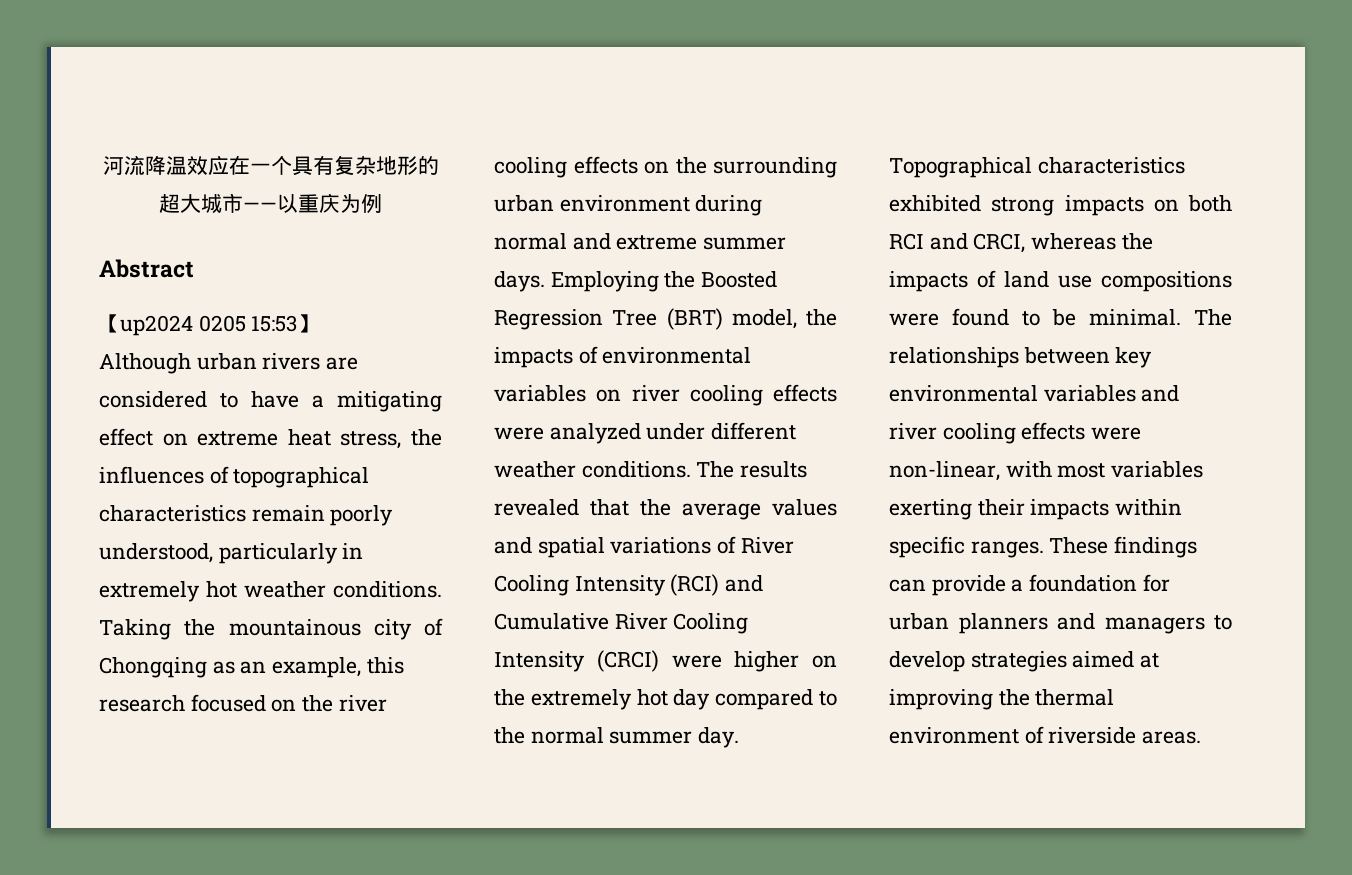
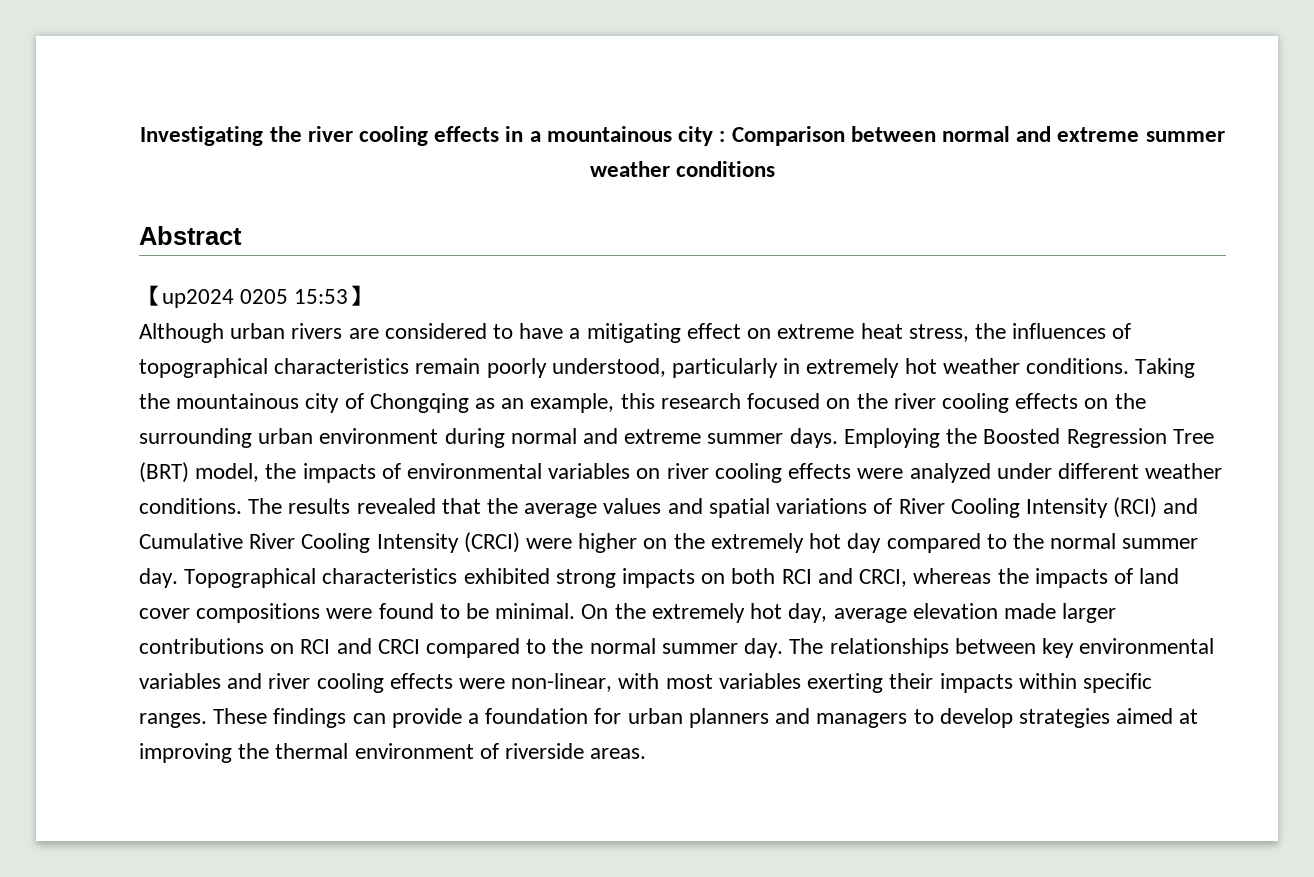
- 河流降温效应在一个具有复杂地形的超大城市——以重庆为例
+ Investigating the river cooling effects in a mountainous city : Comparison between normal and extreme summer weather conditions
- Topographical characteristics exhibited strong impacts on both RCI and CRCI, whereas the impacts of land use compositions were found to be minimal.
+ Topographical characteristics exhibited strong impacts on both RCI and CRCI, whereas the impacts of land cover compositions were found to be minimal.
+ On the extremely hot day, average elevation made larger contributions on RCI and CRCI compared to the normal summer day.

